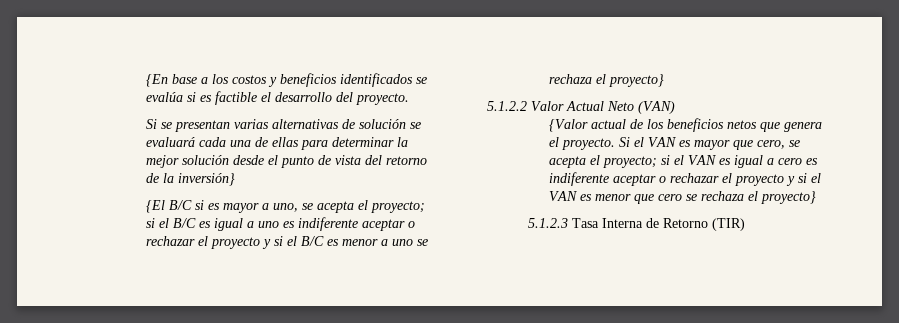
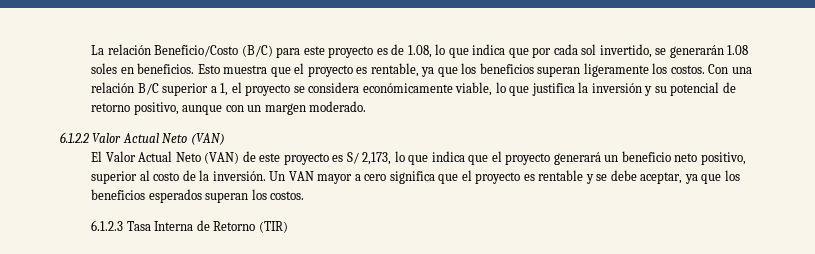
- {En base a los costos y beneficios identificados se evalúa si es factible el desarrollo del proyecto.
- Si se presentan varias alternativas de solución se evaluará cada una de ellas para determinar la mejor solución desde el punto de vista del retorno de la inversión}
- {El B/C si es mayor a uno, se acepta el proyecto; si el B/C es igual a uno es indiferente aceptar o rechazar el proyecto y si el B/C es menor a uno se rechaza el proyecto}
- 5.1.2.2 Valor Actual Neto (VAN)
- {Valor actual de los beneficios netos que genera el proyecto. Si el VAN es mayor que cero, se acepta el proyecto; si el VAN es igual a cero es indiferente aceptar o rechazar el proyecto y si el VAN es menor que cero se rechaza el proyecto}
- 5.1.2.3 Tasa Interna de Retorno (TIR)
+ La relación Beneficio/Costo (B/C) para este proyecto es de 1.08, lo que indica que por cada sol invertido, se generarán 1.08 soles en beneficios. Esto muestra que el proyecto es rentable, ya que los beneficios superan ligeramente los costos. Con una relación B/C superior a 1, el proyecto se considera económicamente viable, lo que justifica la inversión y su potencial de retorno positivo, aunque con un margen moderado.
+ 6.1.2.2 Valor Actual Neto (VAN)
+ El Valor Actual Neto (VAN) de este proyecto es S/ 2,173, lo que indica que el proyecto generará un beneficio neto positivo, superior al costo de la inversión. Un VAN mayor a cero significa que el proyecto es rentable y se debe aceptar, ya que los beneficios esperados superan los costos.
+ 6.1.2.3 Tasa Interna de Retorno (TIR)

